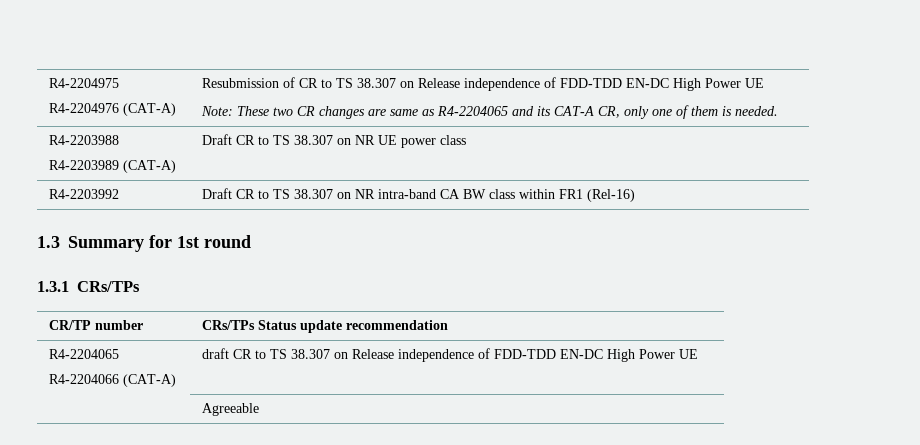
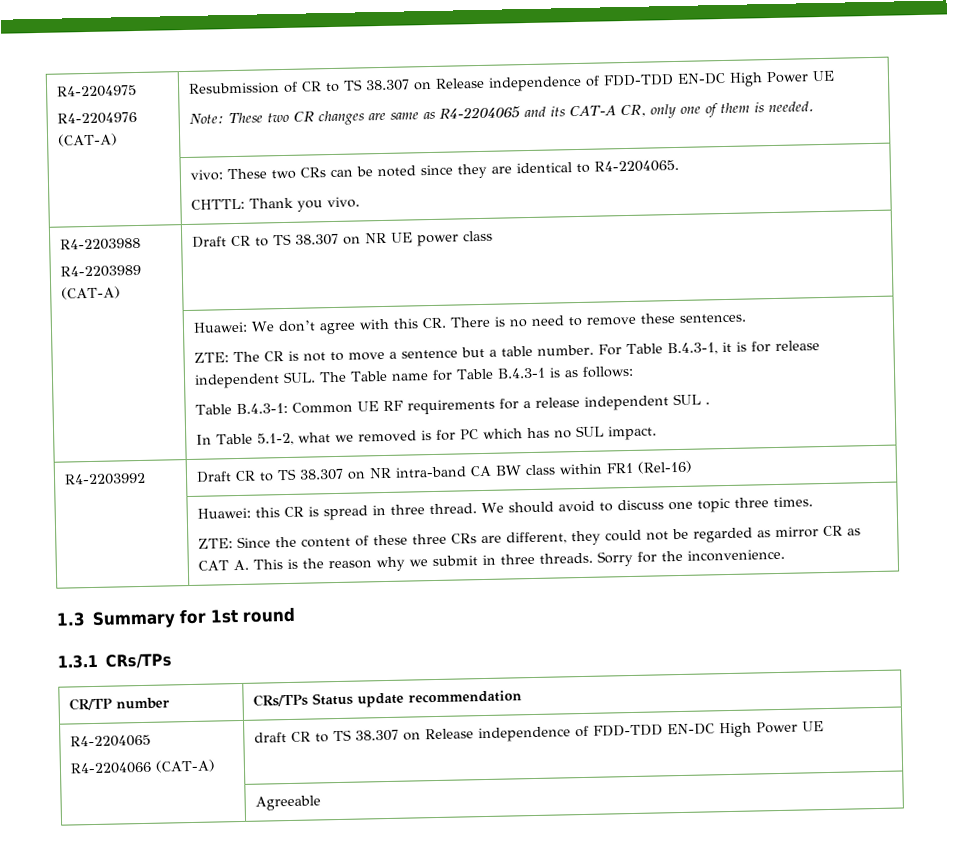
+ | vivo: These two CRs can be noted since they are identical to R4-2204065.
+ CHTTL: Thank you vivo.
+ Huawei: We don’t agree with this CR. There is no need to remove these sentences.
+ ZTE: The CR is not to move a sentence but a table number. For Table B.4.3-1, it is for release independent SUL. The Table name for Table B.4.3-1 is as follows:
+ Table B.4.3-1: Common UE RF requirements for a release independent SUL .
+ In Table 5.1-2, what we removed is for PC which has no SUL impact.
+ Huawei: this CR is spread in three thread. We should avoid to discuss one topic three times.
+ ZTE: Since the content of these three CRs are different, they could not be regarded as mirror CR as CAT A. This is the reason why we submit in three threads. Sorry for the inconvenience.

